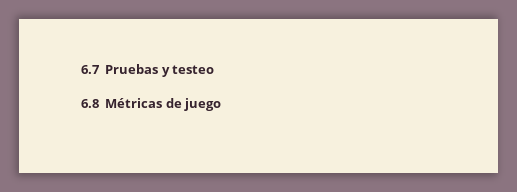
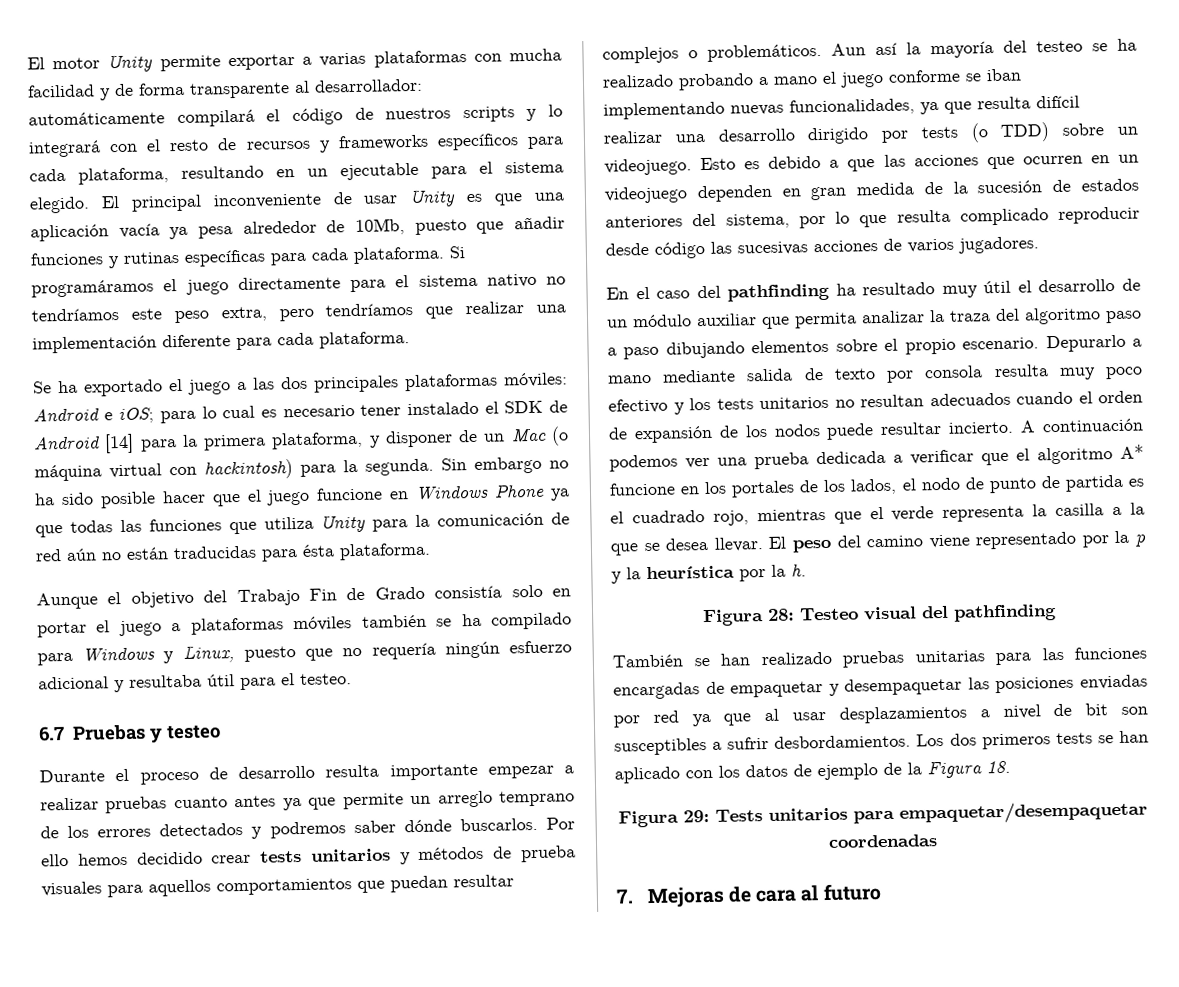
+ El motor Unity permite exportar a varias plataformas con mucha facilidad y de forma transparente al desarrollador: automáticamente compilará el código de nuestros scripts y lo integrará con el resto de recursos y frameworks específicos para cada plataforma, resultando en un ejecutable para el sistema elegido. El principal inconveniente de usar Unity es que una aplicación vacía ya pesa alrededor de 10Mb, puesto que añadir funciones y rutinas específicas para cada plataforma. Si programáramos el juego directamente para el sistema nativo no tendríamos este peso extra, pero tendríamos que realizar una implementación diferente para cada plataforma.
+ Se ha exportado el juego a las dos principales plataformas móviles: Android e iOS; para lo cual es necesario tener instalado el SDK de Android [14] para la primera plataforma, y disponer de un Mac (o máquina virtual con hackintosh) para la segunda. Sin embargo no ha sido posible hacer que el juego funcione en Windows Phone ya que todas las funciones que utiliza Unity para la comunicación de red aún no están traducidas para ésta plataforma.
+ Aunque el objetivo del Trabajo Fin de Grado consistía solo en portar el juego a plataformas móviles también se ha compilado para Windows y Linux, puesto que no requería ningún esfuerzo adicional y resultaba útil para el testeo.
  6.7 Pruebas y testeo
- 6.8 Métricas de juego
+ Durante el proceso de desarrollo resulta importante empezar a realizar pruebas cuanto antes ya que permite un arreglo temprano de los errores detectados y podremos saber dónde buscarlos. Por ello hemos decidido crear tests unitarios y métodos de prueba visuales para aquellos comportamientos que puedan resultar complejos o problemáticos. Aun así la mayoría del testeo se ha realizado probando a mano el juego conforme se iban implementando nuevas funcionalidades, ya que resulta difícil realizar una desarrollo dirigido por tests (o TDD) sobre un videojuego. Esto es debido a que las acciones que ocurren en un videojuego dependen en gran medida de la sucesión de estados anteriores del sistema, por lo que resulta complicado reproducir desde código las sucesivas acciones de varios jugadores.
+ En el caso del pathfinding ha resultado muy útil el desarrollo de un módulo auxiliar que permita analizar la traza del algoritmo paso a paso dibujando elementos sobre el propio escenario. Depurarlo a mano mediante salida de texto por consola resulta muy poco efectivo y los tests unitarios no resultan adecuados cuando el orden de expansión de los nodos puede resultar incierto. A continuación podemos ver una prueba dedicada a verificar que el algoritmo A* funcione en los portales de los lados, el nodo de punto de partida es el cuadrado rojo, mientras que el verde representa la casilla a la que se desea llevar. El peso del camino viene representado por la p y la heurística por la h.
+ Figura 28: Testeo visual del pathfinding
+ También se han realizado pruebas unitarias para las funciones encargadas de empaquetar y desempaquetar las posiciones enviadas por red ya que al usar desplazamientos a nivel de bit son susceptibles a sufrir desbordamientos. Los dos primeros tests se han aplicado con los datos de ejemplo de la Figura 18.
+ Figura 29: Tests unitarios para empaquetar/desempaquetar coordenadas
+ 7. Mejoras de cara al futuro

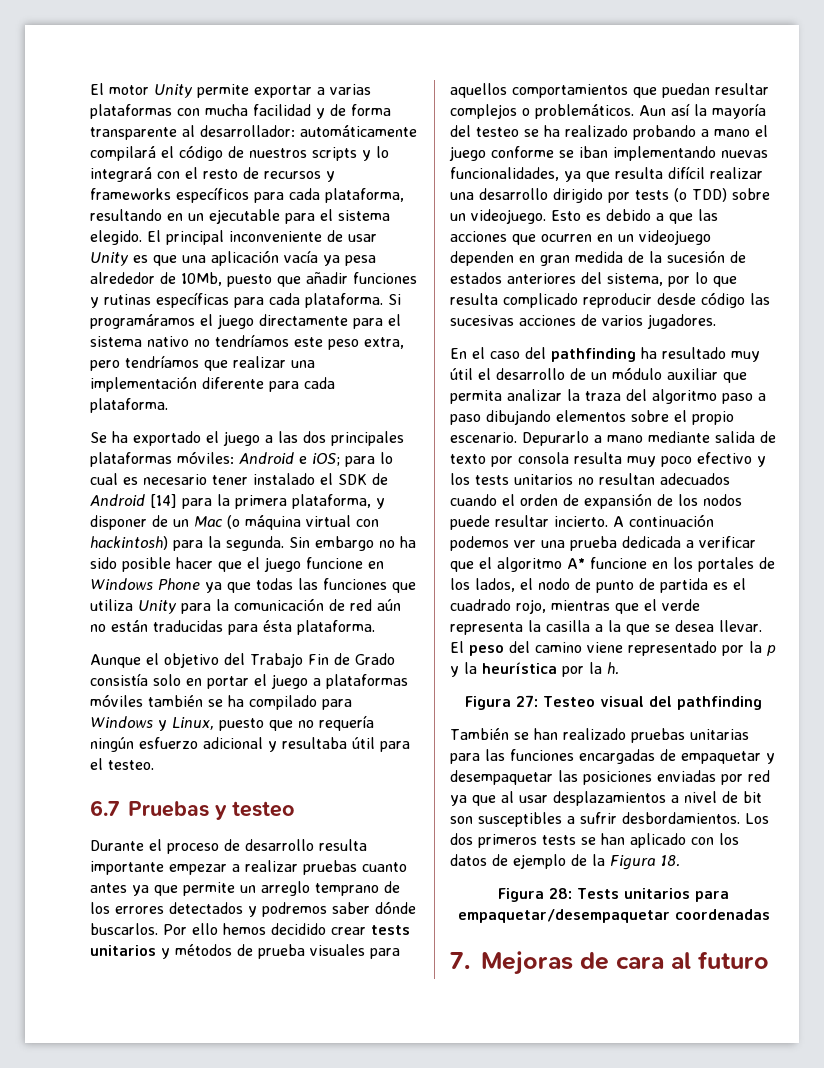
- Figura 28: Testeo visual del pathfinding
+ Figura 27: Testeo visual del pathfinding
- Figura 29: Tests unitarios para empaquetar/desempaquetar coordenadas
+ Figura 28: Tests unitarios para empaquetar/desempaquetar coordenadas

